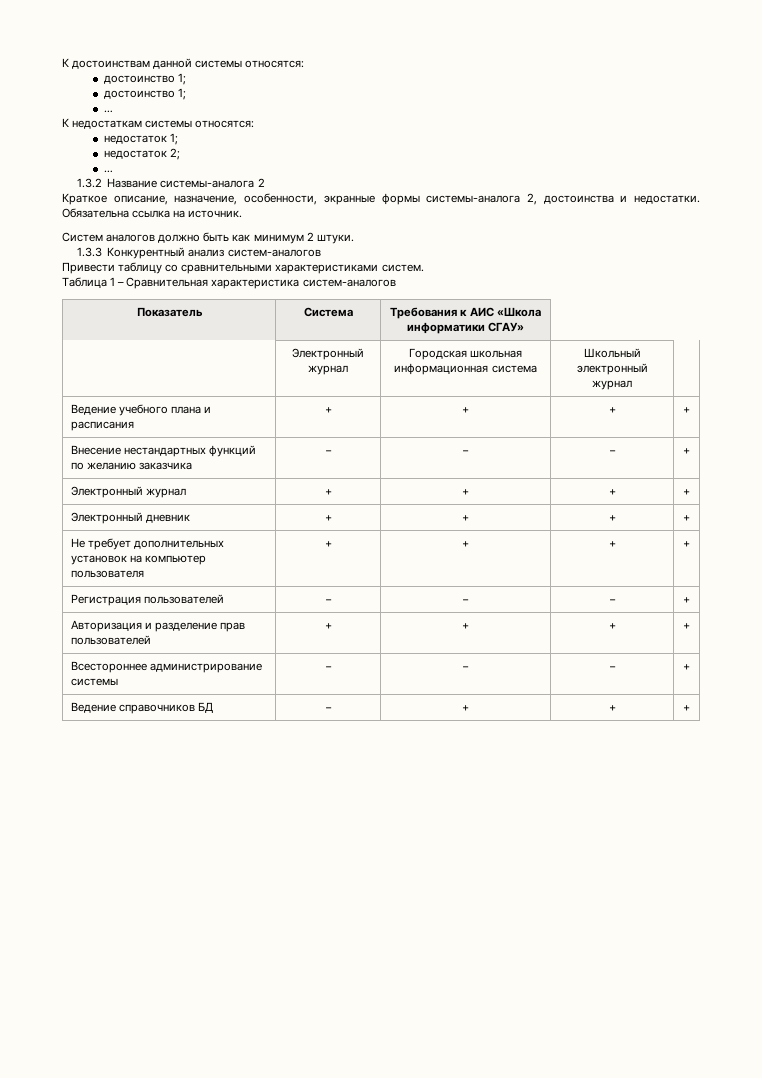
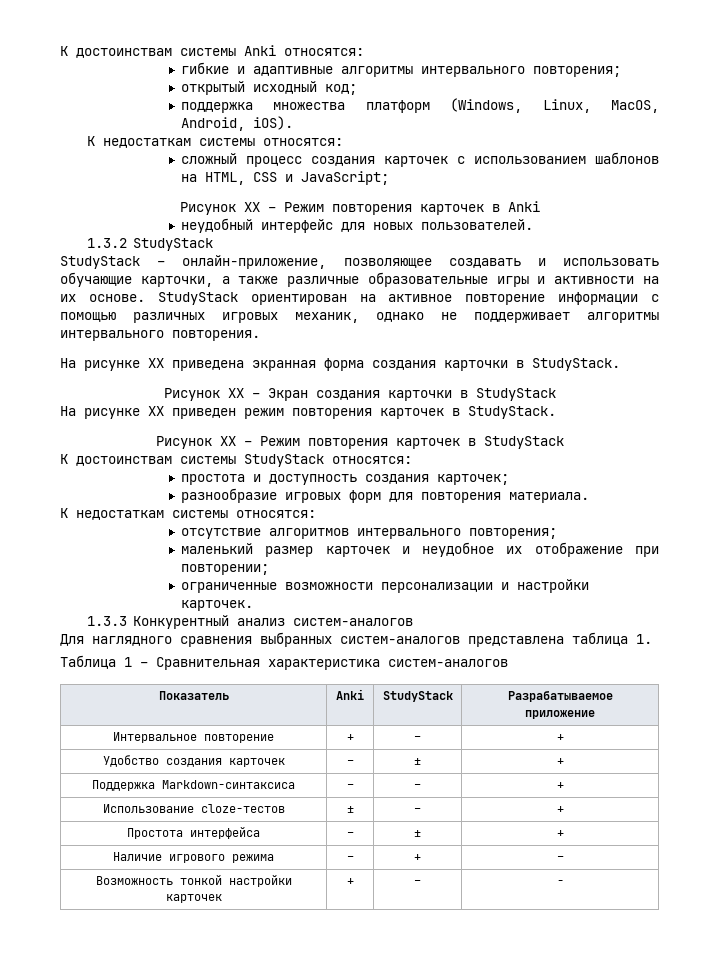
- К достоинствам данной системы относятся:
- достоинство 1;
- достоинство 1;
- …
+ К достоинствам системы Anki относятся:
+ гибкие и адаптивные алгоритмы интервального повторения;
+ открытый исходный код;
+ поддержка множества платформ (Windows, Linux, MacOS, Android, iOS).
  К недостаткам системы относятся:
- недостаток 1;
- недостаток 2;
- …
- 1.3.2 Название системы-аналога 2
- Краткое описание, назначение, особенности, экранные формы системы-аналога 2, достоинства и недостатки. Обязательна ссылка на источник.
- Систем аналогов должно быть как минимум 2 штуки.
+ сложный процесс создания карточек с использованием шаблонов на HTML, CSS и JavaScript;
+ Рисунок XX – Режим повторения карточек в Anki
+ неудобный интерфейс для новых пользователей.
+ 1.3.2 StudyStack
+ StudyStack – онлайн-приложение, позволяющее создавать и использовать обучающие карточки, а также различные образовательные игры и активности на их основе. StudyStack ориентирован на активное повторение информации с помощью различных игровых механик, однако не поддерживает алгоритмы интервального повторения.
+ На рисунке XX приведена экранная форма создания карточки в StudyStack.
+ Рисунок XX – Экран создания карточки в StudyStack
+ На рисунке XX приведен режим повторения карточек в StudyStack.
+ Рисунок XX – Режим повторения карточек в StudyStack
+ К достоинствам системы StudyStack относятся:
+ простота и доступность создания карточек;
+ разнообразие игровых форм для повторения материала.
+ К недостаткам системы относятся:
+ отсутствие алгоритмов интервального повторения;
+ маленький размер карточек и неудобное их отображение при повторении;
+ ограниченные возможности персонализации и настройки карточек.
  1.3.3 Конкурентный анализ систем-аналогов
- Привести таблицу со сравнительными характеристиками систем.
+ Для наглядного сравнения выбранных систем-аналогов представлена таблица 1.
- Показатель | Система | Требования к АИС «Школа информатики СГАУ»
- | Электронный журнал | Городская школьная информационная система | Школьный электронный журнал |
- Ведение учебного плана и расписания | + | + | + | +
- Внесение нестандартных функций по желанию заказчика | − | − | − | +
- Электронный журнал | + | + | + | +
- Электронный дневник | + | + | + | +
- Не требует дополнительных установок на компьютер пользователя | + | + | + | +
- Регистрация пользователей | − | − | − | +
- Авторизация и разделение прав пользователей | + | + | + | +
- Всестороннее администрирование системы | − | − | − | +
- Ведение справочников БД | − | + | + | +
+ Показатель | Anki | StudyStack | Разрабатываемое приложение
+ Интервальное повторение | + | – | +
+ Удобство создания карточек | – | ± | +
+ Поддержка Markdown-синтаксиса | – | – | +
+ Использование cloze-тестов | ± | – | +
+ Простота интерфейса | – | ± | +
+ Наличие игрового режима | – | + | –
+ Возможность тонкой настройки карточек | + | – | -

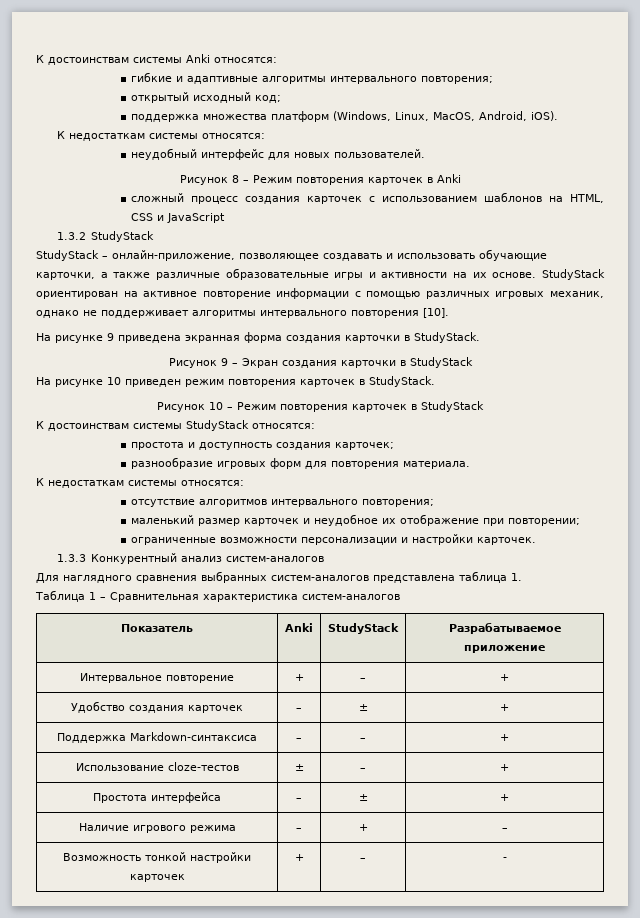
+ неудобный интерфейс для новых пользователей.
+ Рисунок 8 – Режим повторения карточек в Anki
- сложный процесс создания карточек с использованием шаблонов на HTML, CSS и JavaScript;
- Рисунок XX – Режим повторения карточек в Anki
- неудобный интерфейс для новых пользователей.
+ сложный процесс создания карточек с использованием шаблонов на HTML, CSS и JavaScript
- StudyStack ориентирован на активное повторение информации с помощью различных игровых механик, однако не поддерживает алгоритмы интервального повторения.
- На рисунке XX приведена экранная форма создания карточки в StudyStack.
+ StudyStack ориентирован на активное повторение информации с помощью различных игровых механик, однако не поддерживает алгоритмы интервального повторения [10].
+ На рисунке 9 приведена экранная форма создания карточки в StudyStack.
- Рисунок XX – Экран создания карточки в StudyStack
+ Рисунок 9 – Экран создания карточки в StudyStack
- На рисунке XX приведен режим повторения карточек в StudyStack.
+ На рисунке 10 приведен режим повторения карточек в StudyStack.
- Рисунок XX – Режим повторения карточек в StudyStack
+ Рисунок 10 – Режим повторения карточек в StudyStack

